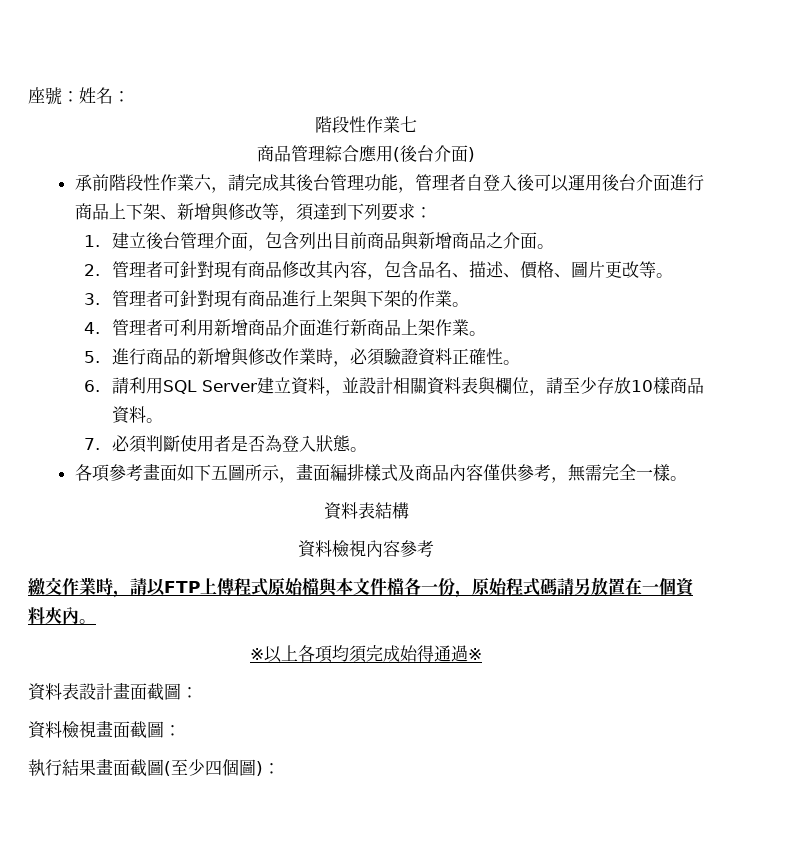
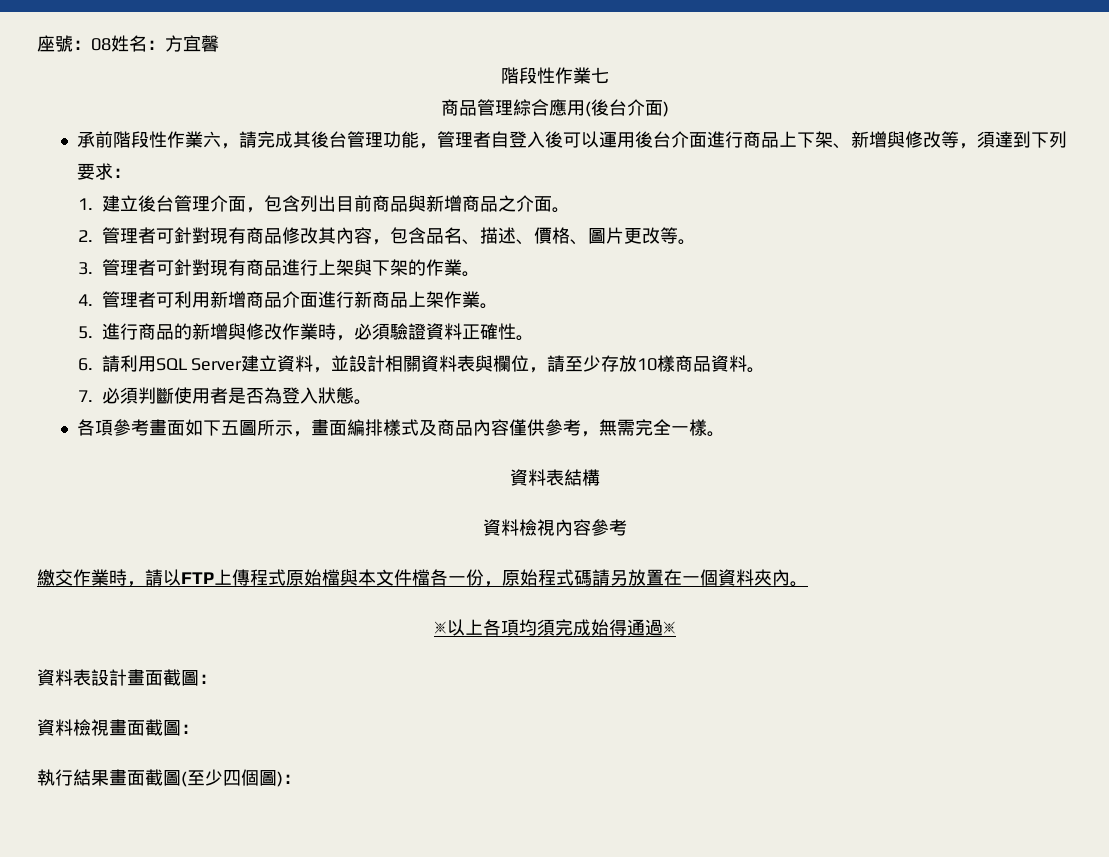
- 座號：姓名：
+ 座號：08姓名：方宜馨

